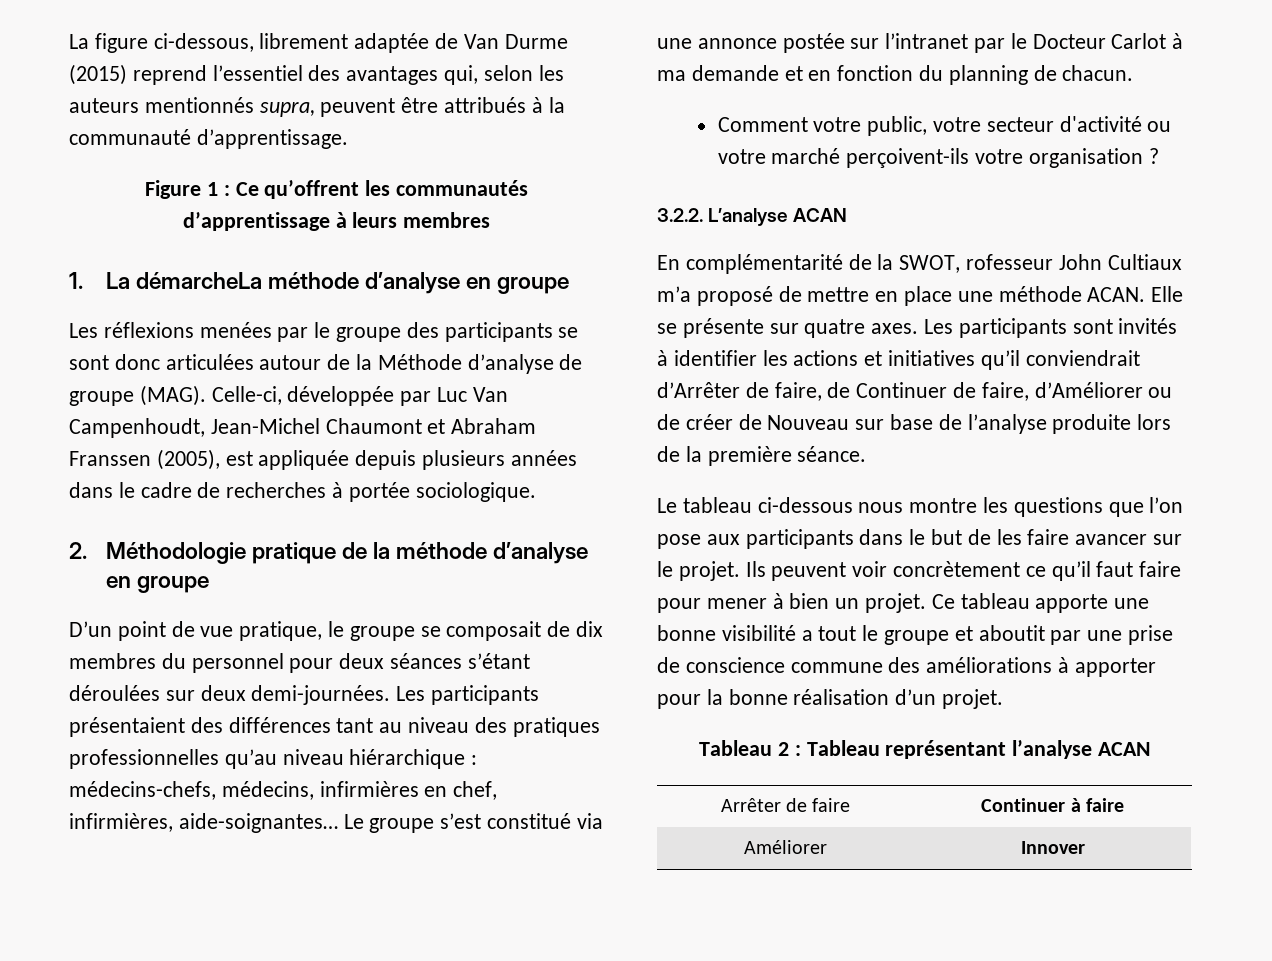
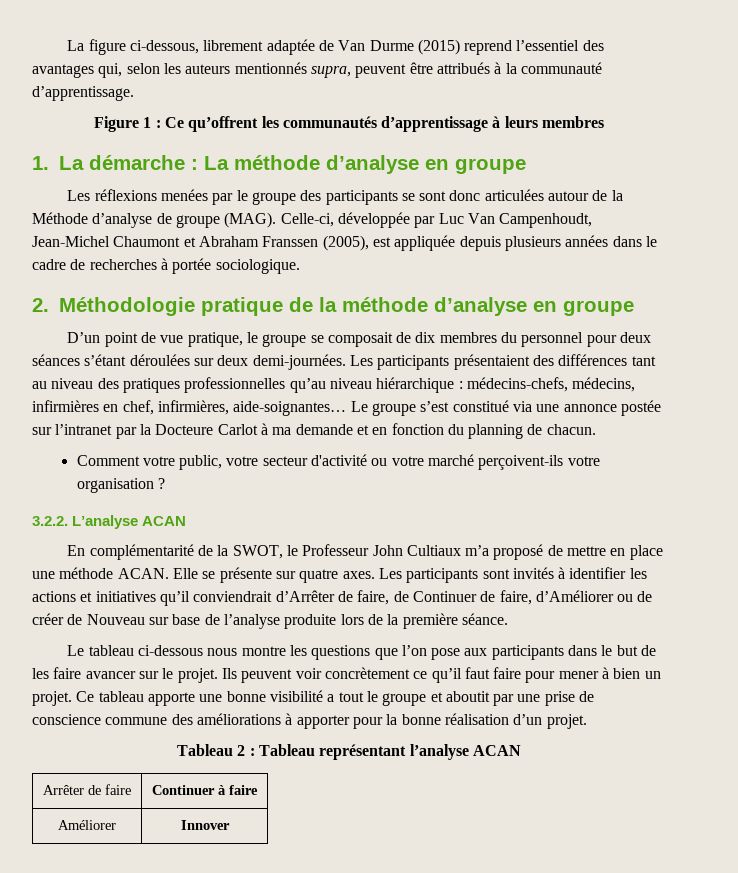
- 1. La démarcheLa méthode d’analyse en groupe
+ 1. La démarche : La méthode d’analyse en groupe
- Le groupe s’est constitué via une annonce postée sur l’intranet par le Docteur Carlot à ma demande et en fonction du planning de chacun.
+ Le groupe s’est constitué via une annonce postée sur l’intranet par la Docteure Carlot à ma demande et en fonction du planning de chacun.
- En complémentarité de la SWOT, rofesseur John Cultiaux m’a proposé de mettre en place une méthode ACAN.
+ En complémentarité de la SWOT, le Professeur John Cultiaux m’a proposé de mettre en place une méthode ACAN.

